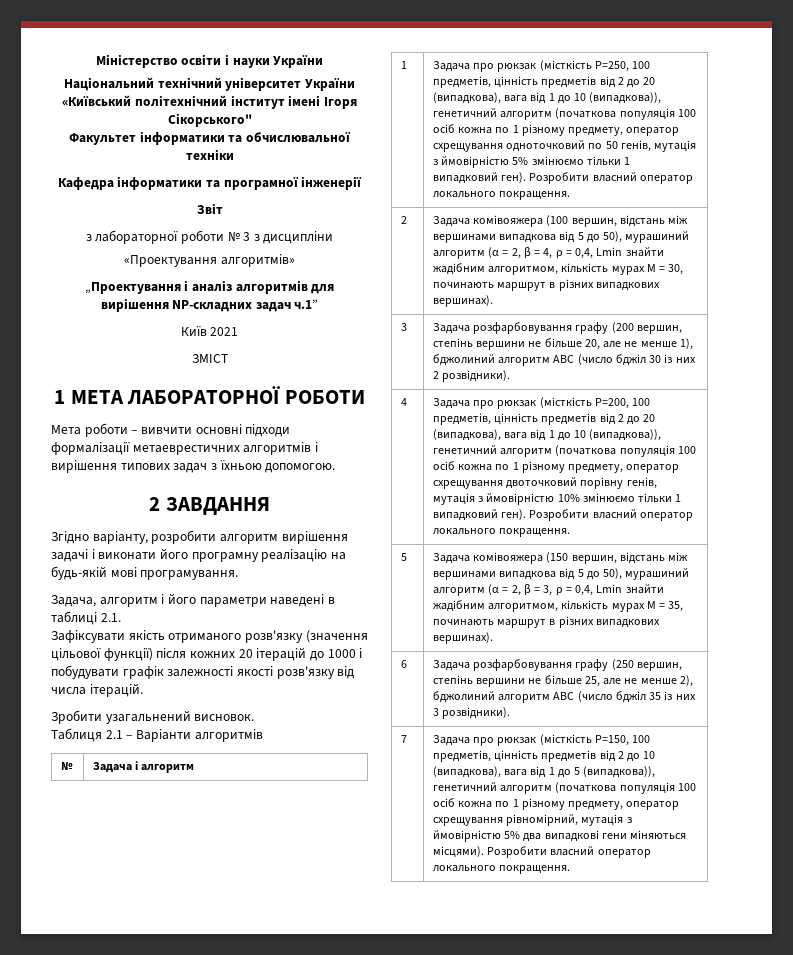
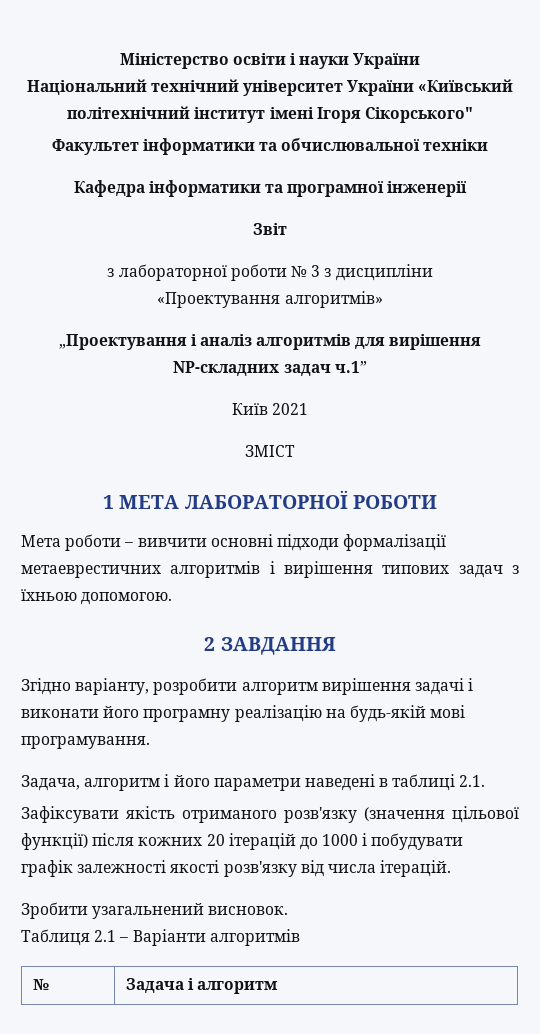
- 1 | Задача про рюкзак (місткість P=250, 100 предметів, цінність предметів від 2 до 20 (випадкова), вага від 1 до 10 (випадкова)), генетичний алгоритм (початкова популяція 100 осіб кожна по 1 різному предмету, оператор схрещування одноточковий по 50 генів, мутація з ймовірністю 5% змінюємо тільки 1 випадковий ген). Розробити власний оператор локального покращення.
- 2 | Задача комівояжера (100 вершин, відстань між вершинами випадкова від 5 до 50), мурашиний алгоритм (α = 2, β = 4, ρ = 0,4, Lmin знайти жадібним алгоритмом, кількість мурах М = 30, починають маршрут в різних випадкових вершинах).
- 3 | Задача розфарбовування графу (200 вершин, степінь вершини не більше 20, але не менше 1), бджолиний алгоритм ABC (число бджіл 30 із них 2 розвідники).
- 4 | Задача про рюкзак (місткість P=200, 100 предметів, цінність предметів від 2 до 20 (випадкова), вага від 1 до 10 (випадкова)), генетичний алгоритм (початкова популяція 100 осіб кожна по 1 різному предмету, оператор схрещування двоточковий порівну генів, мутація з ймовірністю 10% змінюємо тільки 1 випадковий ген). Розробити власний оператор локального покращення.
- 5 | Задача комівояжера (150 вершин, відстань між вершинами випадкова від 5 до 50), мурашиний алгоритм (α = 2, β = 3, ρ = 0,4, Lmin знайти жадібним алгоритмом, кількість мурах М = 35, починають маршрут в різних випадкових вершинах).
- 6 | Задача розфарбовування графу (250 вершин, степінь вершини не більше 25, але не менше 2), бджолиний алгоритм ABC (число бджіл 35 із них 3 розвідники).
- 7 | Задача про рюкзак (місткість P=150, 100 предметів, цінність предметів від 2 до 10 (випадкова), вага від 1 до 5 (випадкова)), генетичний алгоритм (початкова популяція 100 осіб кожна по 1 різному предмету, оператор схрещування рівномірний, мутація з ймовірністю 5% два випадкові гени міняються місцями). Розробити власний оператор локального покращення.

